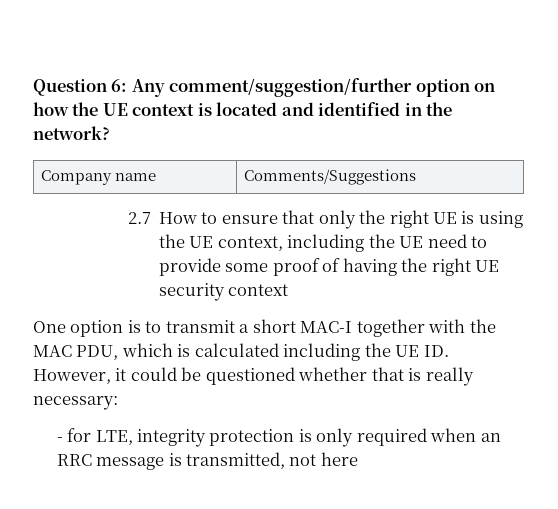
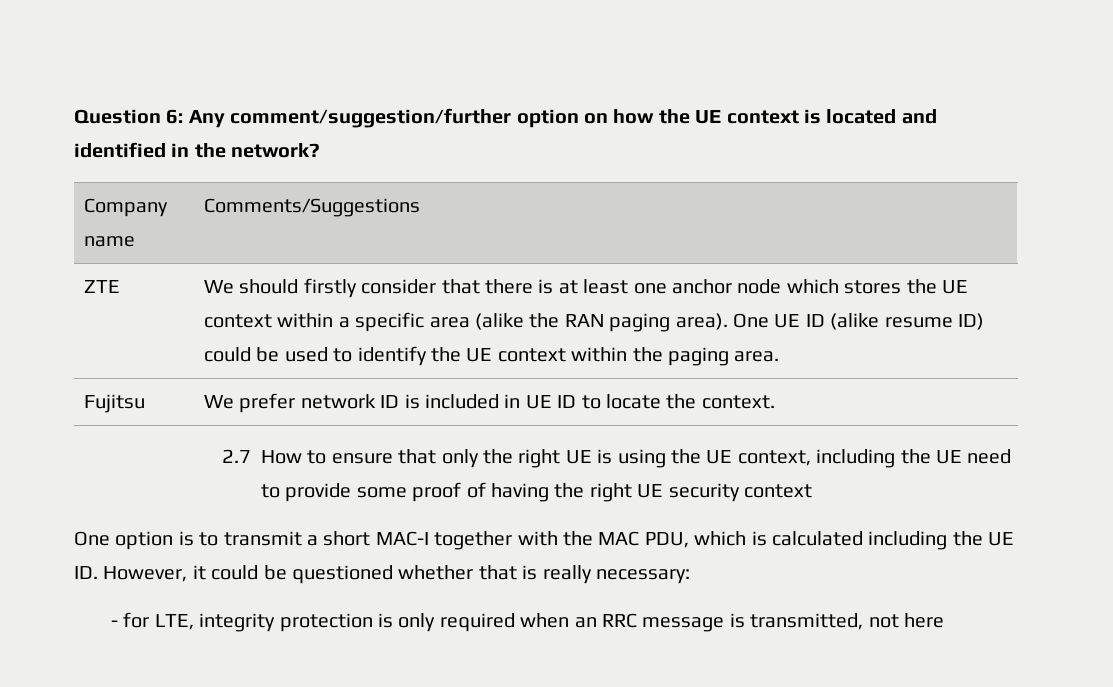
+ ZTE | We should firstly consider that there is at least one anchor node which stores the UE context within a specific area (alike the RAN paging area). One UE ID (alike resume ID) could be used to identify the UE context within the paging area.
+ Fujitsu | We prefer network ID is included in UE ID to locate the context.

